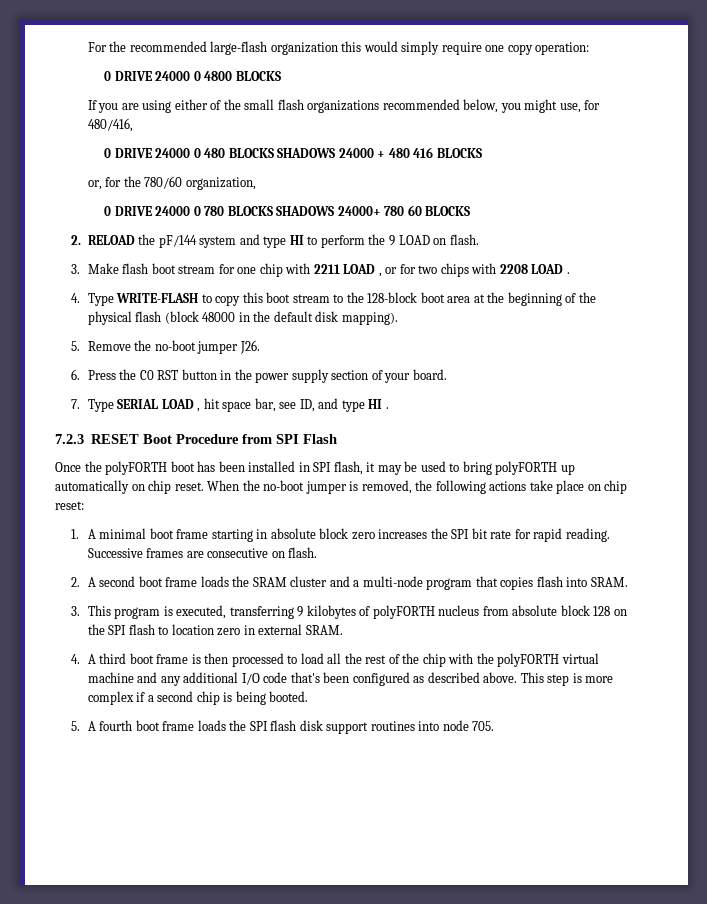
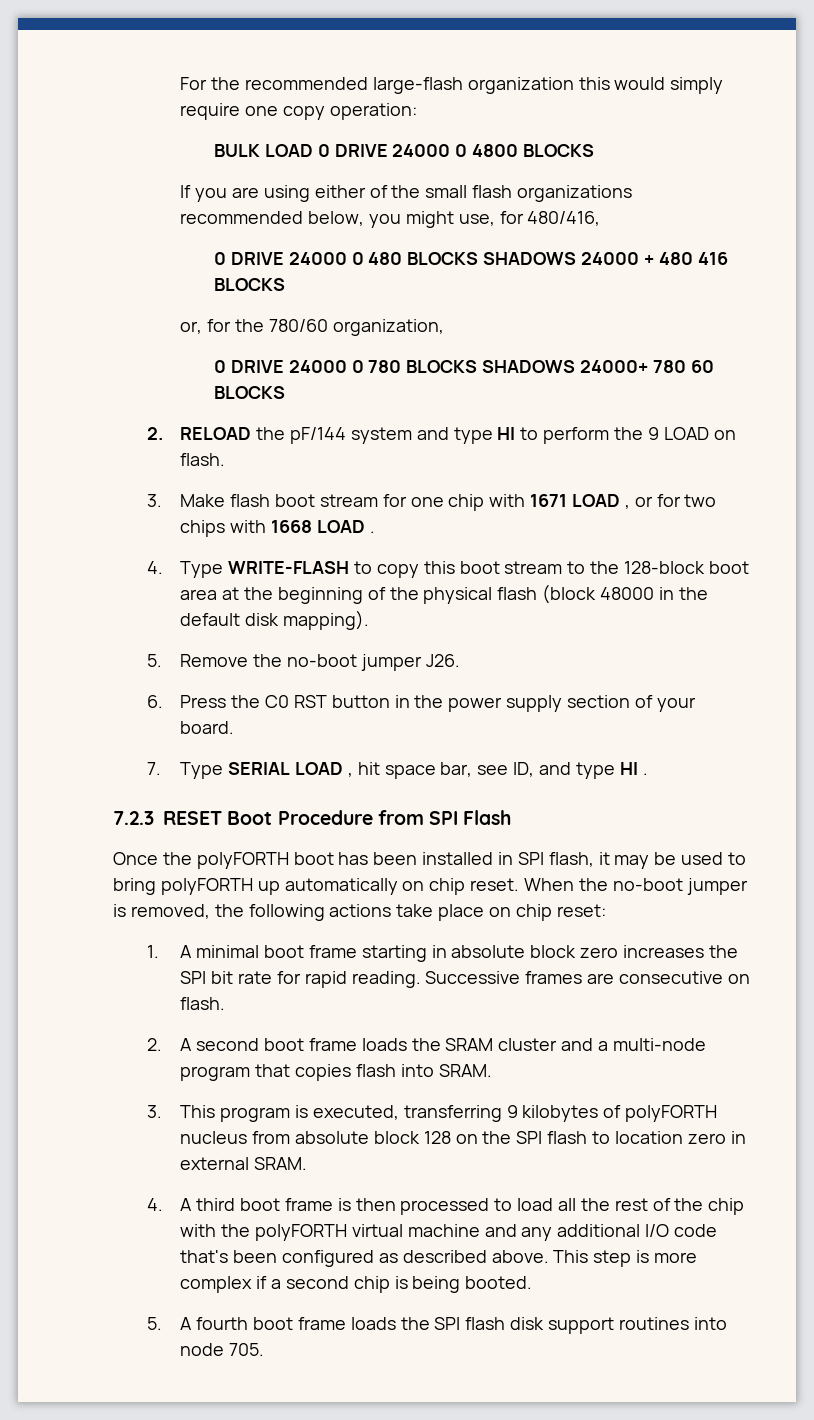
- 0 DRIVE 24000 0 4800 BLOCKS
+ BULK LOAD 0 DRIVE 24000 0 4800 BLOCKS
- 3. Make flash boot stream for one chip with 2211 LOAD , or for two chips with 2208 LOAD .
+ 3. Make flash boot stream for one chip with 1671 LOAD , or for two chips with 1668 LOAD .

